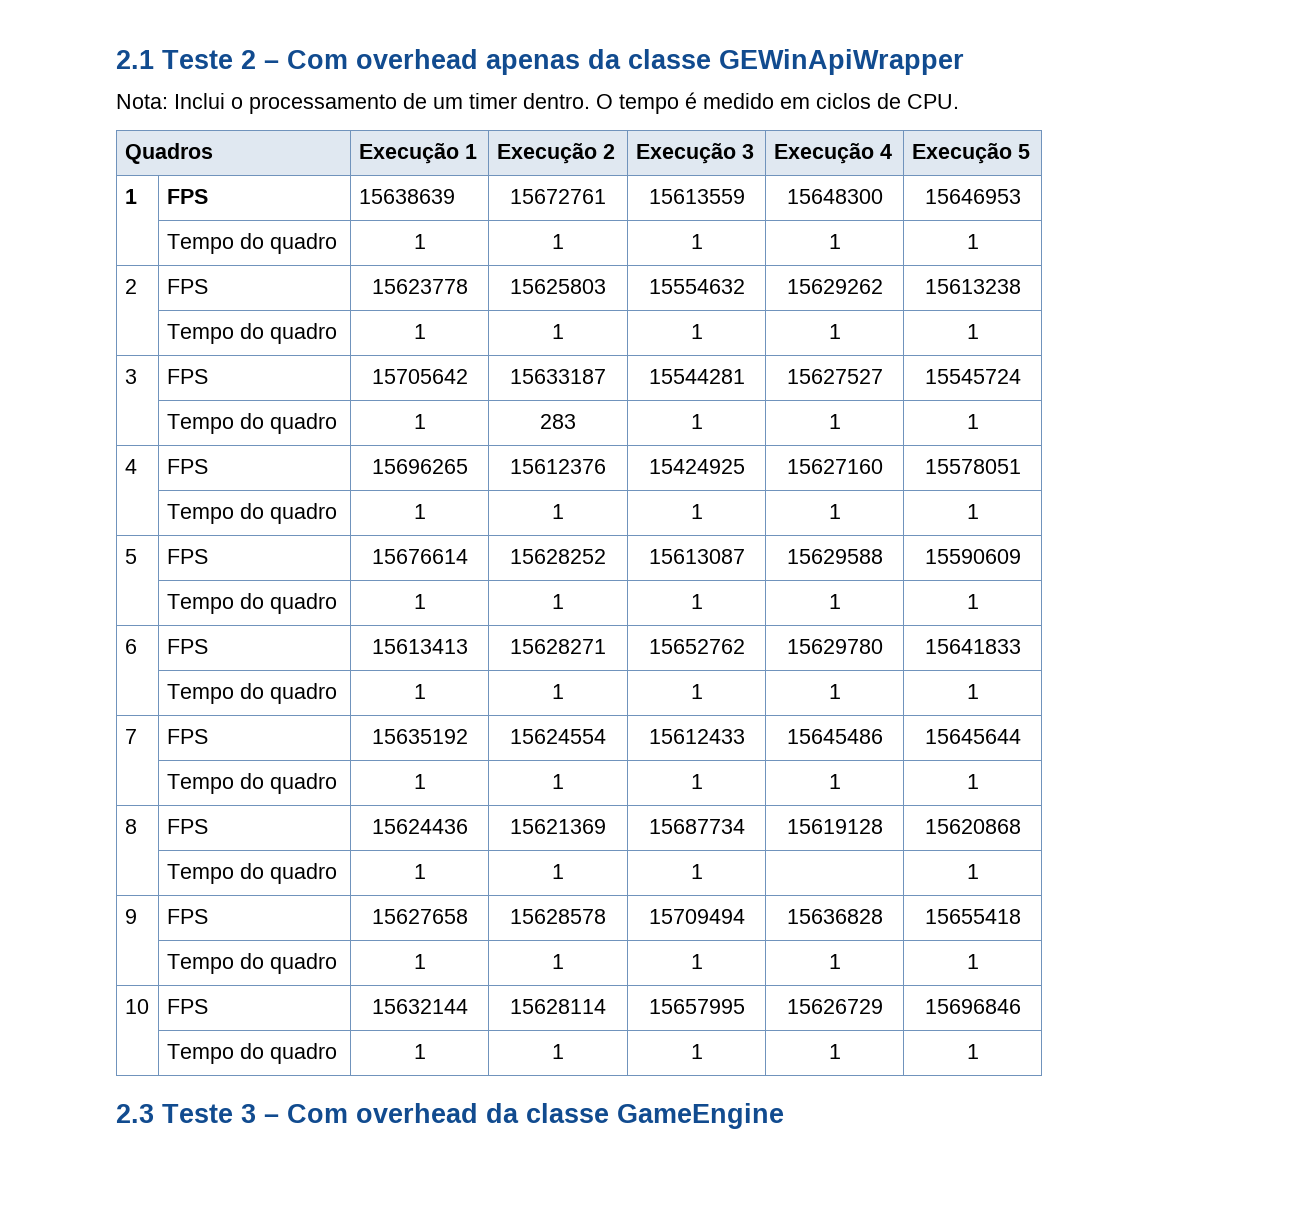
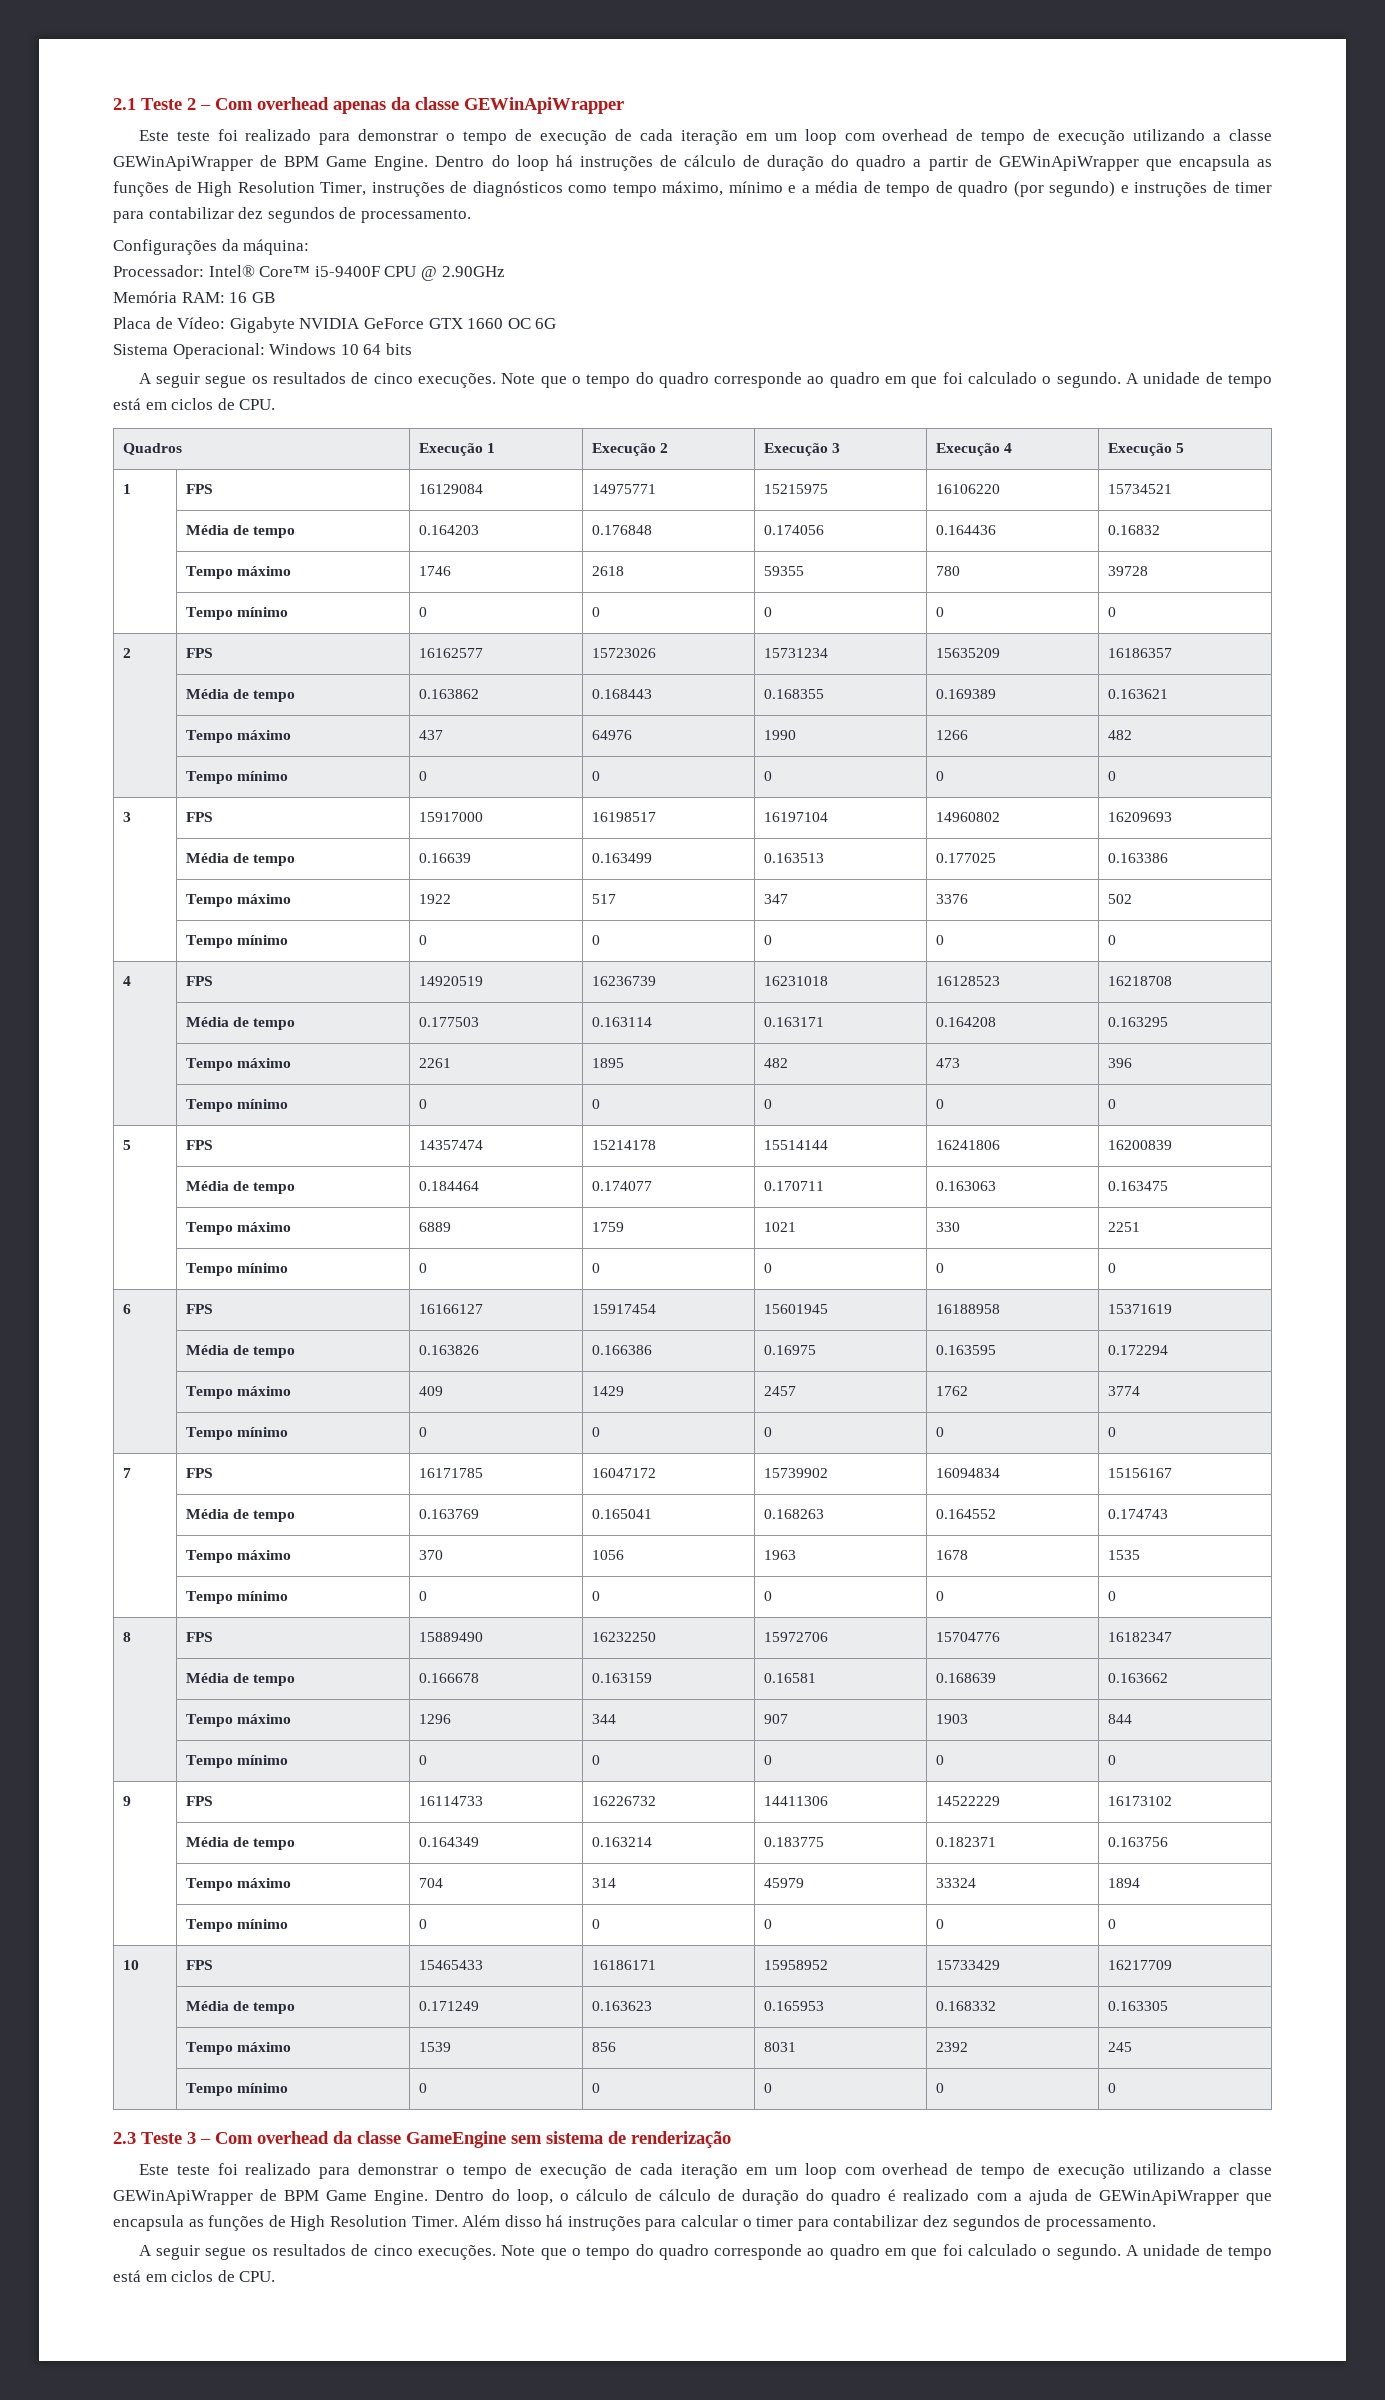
- Nota: Inclui o processamento de um timer dentro. O tempo é medido em ciclos de CPU.
+ Este teste foi realizado para demonstrar o tempo de execução de cada iteração em um loop com overhead de tempo de execução utilizando a classe GEWinApiWrapper de BPM Game Engine. Dentro do loop há instruções de cálculo de duração do quadro a partir de GEWinApiWrapper que encapsula as funções de High Resolution Timer, instruções de diagnósticos como tempo máximo, mínimo e a média de tempo de quadro (por segundo) e instruções de timer para contabilizar dez segundos de processamento.
+ Configurações da máquina:
+ Processador: Intel® Core™ i5-9400F CPU @ 2.90GHz
+ Memória RAM: 16 GB
+ Placa de Vídeo: Gigabyte NVIDIA GeForce GTX 1660 OC 6G
+ Sistema Operacional: Windows 10 64 bits
+ A seguir segue os resultados de cinco execuções. Note que o tempo do quadro corresponde ao quadro em que foi calculado o segundo. A unidade de tempo está em ciclos de CPU.
- 1 | FPS | 15638639 | 15672761 | 15613559 | 15648300 | 15646953
- | Tempo do quadro | 1 | 1 | 1 | 1 | 1
- 2 | FPS | 15623778 | 15625803 | 15554632 | 15629262 | 15613238
- | Tempo do quadro | 1 | 1 | 1 | 1 | 1
- 3 | FPS | 15705642 | 15633187 | 15544281 | 15627527 | 15545724
- | Tempo do quadro | 1 | 283 | 1 | 1 | 1
- 4 | FPS | 15696265 | 15612376 | 15424925 | 15627160 | 15578051
- | Tempo do quadro | 1 | 1 | 1 | 1 | 1
- 5 | FPS | 15676614 | 15628252 | 15613087 | 15629588 | 15590609
- | Tempo do quadro | 1 | 1 | 1 | 1 | 1
- 6 | FPS | 15613413 | 15628271 | 15652762 | 15629780 | 15641833
- | Tempo do quadro | 1 | 1 | 1 | 1 | 1
- 7 | FPS | 15635192 | 15624554 | 15612433 | 15645486 | 15645644
- | Tempo do quadro | 1 | 1 | 1 | 1 | 1
- 8 | FPS | 15624436 | 15621369 | 15687734 | 15619128 | 15620868
- | Tempo do quadro | 1 | 1 | 1 | | 1
- 9 | FPS | 15627658 | 15628578 | 15709494 | 15636828 | 15655418
- | Tempo do quadro | 1 | 1 | 1 | 1 | 1
- 10 | FPS | 15632144 | 15628114 | 15657995 | 15626729 | 15696846
- | Tempo do quadro | 1 | 1 | 1 | 1 | 1
+ 1 | FPS | 16129084 | 14975771 | 15215975 | 16106220 | 15734521
+ | Média de tempo | 0.164203 | 0.176848 | 0.174056 | 0.164436 | 0.16832
+ | Tempo máximo | 1746 | 2618 | 59355 | 780 | 39728
+ | Tempo mínimo | 0 | 0 | 0 | 0 | 0
+ 2 | FPS | 16162577 | 15723026 | 15731234 | 15635209 | 16186357
+ | Média de tempo | 0.163862 | 0.168443 | 0.168355 | 0.169389 | 0.163621
+ | Tempo máximo | 437 | 64976 | 1990 | 1266 | 482
+ | Tempo mínimo | 0 | 0 | 0 | 0 | 0
+ 3 | FPS | 15917000 | 16198517 | 16197104 | 14960802 | 16209693
+ | Média de tempo | 0.16639 | 0.163499 | 0.163513 | 0.177025 | 0.163386
+ | Tempo máximo | 1922 | 517 | 347 | 3376 | 502
+ | Tempo mínimo | 0 | 0 | 0 | 0 | 0
+ 4 | FPS | 14920519 | 16236739 | 16231018 | 16128523 | 16218708
+ | Média de tempo | 0.177503 | 0.163114 | 0.163171 | 0.164208 | 0.163295
+ | Tempo máximo | 2261 | 1895 | 482 | 473 | 396
+ | Tempo mínimo | 0 | 0 | 0 | 0 | 0
+ 5 | FPS | 14357474 | 15214178 | 15514144 | 16241806 | 16200839
+ | Média de tempo | 0.184464 | 0.174077 | 0.170711 | 0.163063 | 0.163475
+ | Tempo máximo | 6889 | 1759 | 1021 | 330 | 2251
+ | Tempo mínimo | 0 | 0 | 0 | 0 | 0
+ 6 | FPS | 16166127 | 15917454 | 15601945 | 16188958 | 15371619
+ | Média de tempo | 0.163826 | 0.166386 | 0.16975 | 0.163595 | 0.172294
+ | Tempo máximo | 409 | 1429 | 2457 | 1762 | 3774
+ | Tempo mínimo | 0 | 0 | 0 | 0 | 0
+ 7 | FPS | 16171785 | 16047172 | 15739902 | 16094834 | 15156167
+ | Média de tempo | 0.163769 | 0.165041 | 0.168263 | 0.164552 | 0.174743
+ | Tempo máximo | 370 | 1056 | 1963 | 1678 | 1535
+ | Tempo mínimo | 0 | 0 | 0 | 0 | 0
+ 8 | FPS | 15889490 | 16232250 | 15972706 | 15704776 | 16182347
+ | Média de tempo | 0.166678 | 0.163159 | 0.16581 | 0.168639 | 0.163662
+ | Tempo máximo | 1296 | 344 | 907 | 1903 | 844
+ | Tempo mínimo | 0 | 0 | 0 | 0 | 0
+ 9 | FPS | 16114733 | 16226732 | 14411306 | 14522229 | 16173102
+ | Média de tempo | 0.164349 | 0.163214 | 0.183775 | 0.182371 | 0.163756
+ | Tempo máximo | 704 | 314 | 45979 | 33324 | 1894
+ | Tempo mínimo | 0 | 0 | 0 | 0 | 0
+ 10 | FPS | 15465433 | 16186171 | 15958952 | 15733429 | 16217709
+ | Média de tempo | 0.171249 | 0.163623 | 0.165953 | 0.168332 | 0.163305
+ | Tempo máximo | 1539 | 856 | 8031 | 2392 | 245
+ | Tempo mínimo | 0 | 0 | 0 | 0 | 0
- 2.3 Teste 3 – Com overhead da classe GameEngine
+ 2.3 Teste 3 – Com overhead da classe GameEngine sem sistema de renderização
+ Este teste foi realizado para demonstrar o tempo de execução de cada iteração em um loop com overhead de tempo de execução utilizando a classe GEWinApiWrapper de BPM Game Engine. Dentro do loop, o cálculo de cálculo de duração do quadro é realizado com a ajuda de GEWinApiWrapper que encapsula as funções de High Resolution Timer. Além disso há instruções para calcular o timer para contabilizar dez segundos de processamento.
+ A seguir segue os resultados de cinco execuções. Note que o tempo do quadro corresponde ao quadro em que foi calculado o segundo. A unidade de tempo está em ciclos de CPU.

